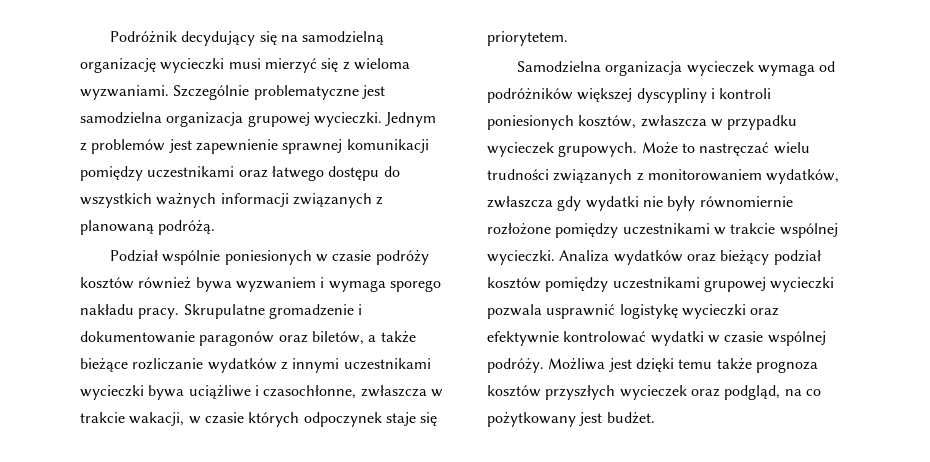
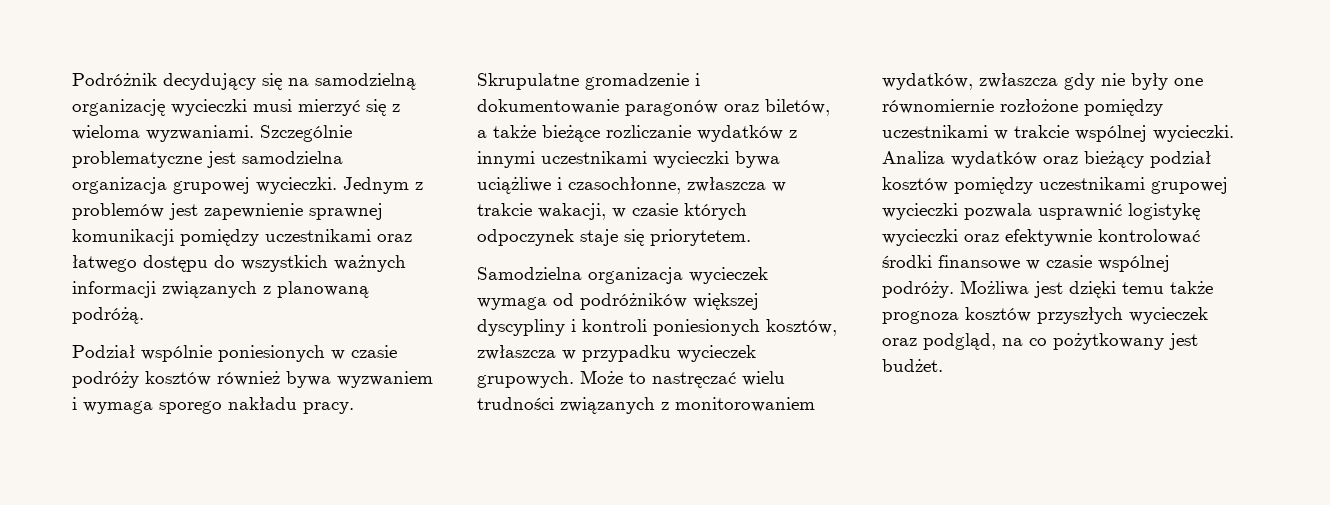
- Może to nastręczać wielu trudności związanych z monitorowaniem wydatków, zwłaszcza gdy wydatki nie były równomiernie rozłożone pomiędzy uczestnikami w trakcie wspólnej wycieczki.
+ Może to nastręczać wielu trudności związanych z monitorowaniem wydatków, zwłaszcza gdy nie były one równomiernie rozłożone pomiędzy uczestnikami w trakcie wspólnej wycieczki.
- Analiza wydatków oraz bieżący podział kosztów pomiędzy uczestnikami grupowej wycieczki pozwala usprawnić logistykę wycieczki oraz efektywnie kontrolować wydatki w czasie wspólnej podróży.
+ Analiza wydatków oraz bieżący podział kosztów pomiędzy uczestnikami grupowej wycieczki pozwala usprawnić logistykę wycieczki oraz efektywnie kontrolować środki finansowe w czasie wspólnej podróży.

